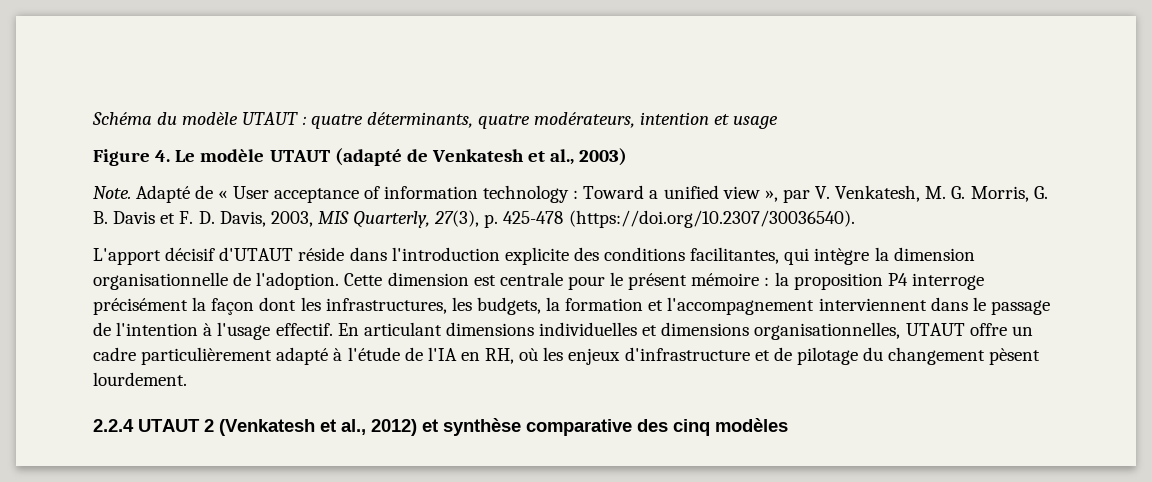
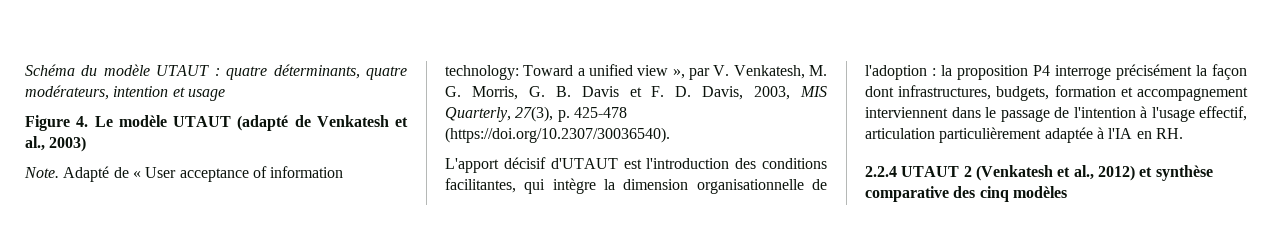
- Adapté de « User acceptance of information technology : Toward a unified view », par V. Venkatesh, M. G. Morris, G. B. Davis et F. D. Davis, 2003, MIS Quarterly, 27(3), p. 425-478 (https://doi.org/10.2307/30036540).
+ Adapté de « User acceptance of information technology: Toward a unified view », par V. Venkatesh, M. G. Morris, G. B. Davis et F. D. Davis, 2003, MIS Quarterly, 27(3), p. 425-478 (https://doi.org/10.2307/30036540).
- L'apport décisif d'UTAUT réside dans l'introduction explicite des conditions facilitantes, qui intègre la dimension organisationnelle de l'adoption. Cette dimension est centrale pour le présent mémoire : la proposition P4 interroge précisément la façon dont les infrastructures, les budgets, la formation et l'accompagnement interviennent dans le passage de l'intention à l'usage effectif. En articulant dimensions individuelles et dimensions organisationnelles, UTAUT offre un cadre particulièrement adapté à l'étude de l'IA en RH, où les enjeux d'infrastructure et de pilotage du changement pèsent lourdement.
+ L'apport décisif d'UTAUT est l'introduction des conditions facilitantes, qui intègre la dimension organisationnelle de l'adoption : la proposition P4 interroge précisément la façon dont infrastructures, budgets, formation et accompagnement interviennent dans le passage de l'intention à l'usage effectif, articulation particulièrement adaptée à l'IA en RH.

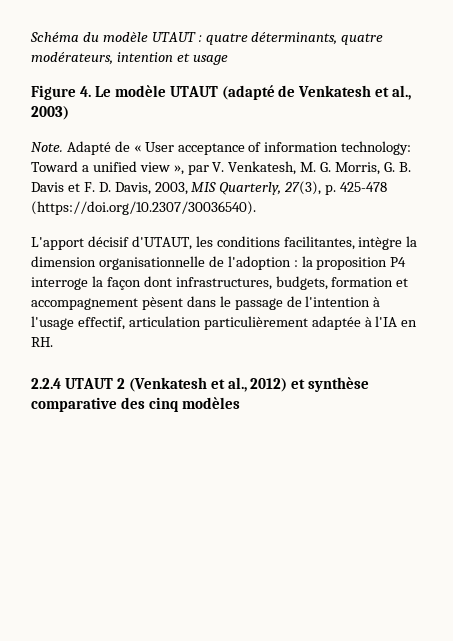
- L'apport décisif d'UTAUT est l'introduction des conditions facilitantes, qui intègre la dimension organisationnelle de l'adoption : la proposition P4 interroge précisément la façon dont infrastructures, budgets, formation et accompagnement interviennent dans le passage de l'intention à l'usage effectif, articulation particulièrement adaptée à l'IA en RH.
+ L'apport décisif d'UTAUT, les conditions facilitantes, intègre la dimension organisationnelle de l'adoption : la proposition P4 interroge la façon dont infrastructures, budgets, formation et accompagnement pèsent dans le passage de l'intention à l'usage effectif, articulation particulièrement adaptée à l'IA en RH.

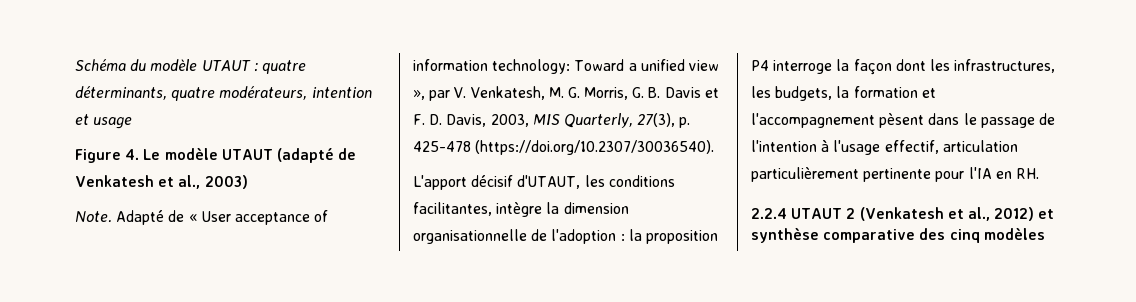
- L'apport décisif d'UTAUT, les conditions facilitantes, intègre la dimension organisationnelle de l'adoption : la proposition P4 interroge la façon dont infrastructures, budgets, formation et accompagnement pèsent dans le passage de l'intention à l'usage effectif, articulation particulièrement adaptée à l'IA en RH.
+ L'apport décisif d'UTAUT, les conditions facilitantes, intègre la dimension organisationnelle de l'adoption : la proposition P4 interroge la façon dont les infrastructures, les budgets, la formation et l'accompagnement pèsent dans le passage de l'intention à l'usage effectif, articulation particulièrement pertinente pour l'IA en RH.

